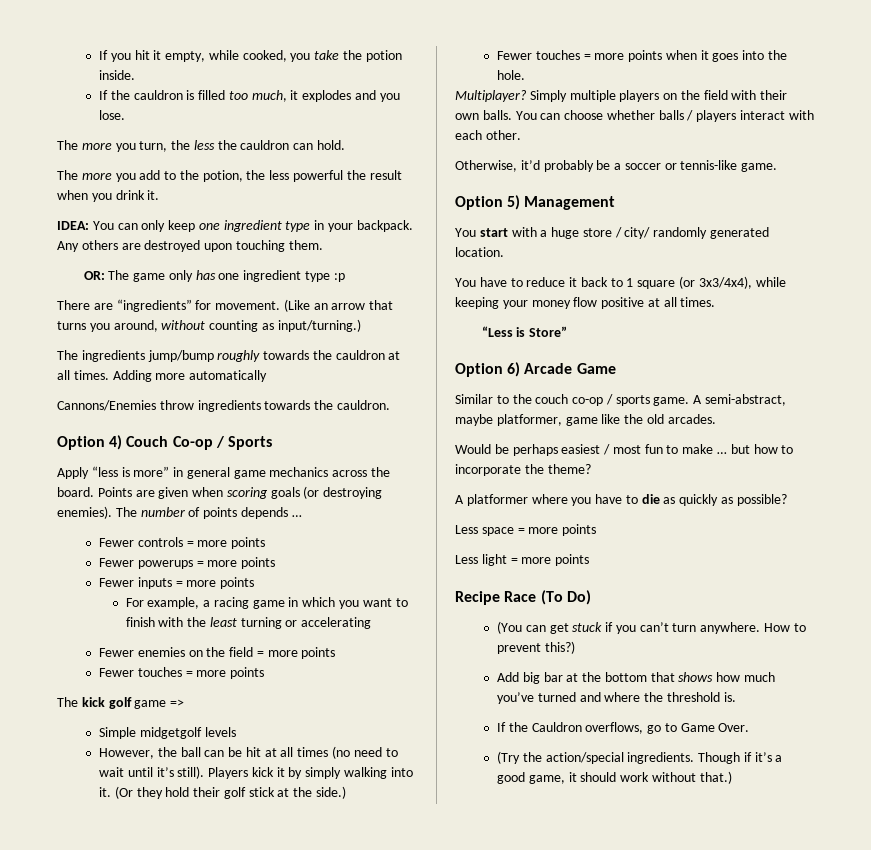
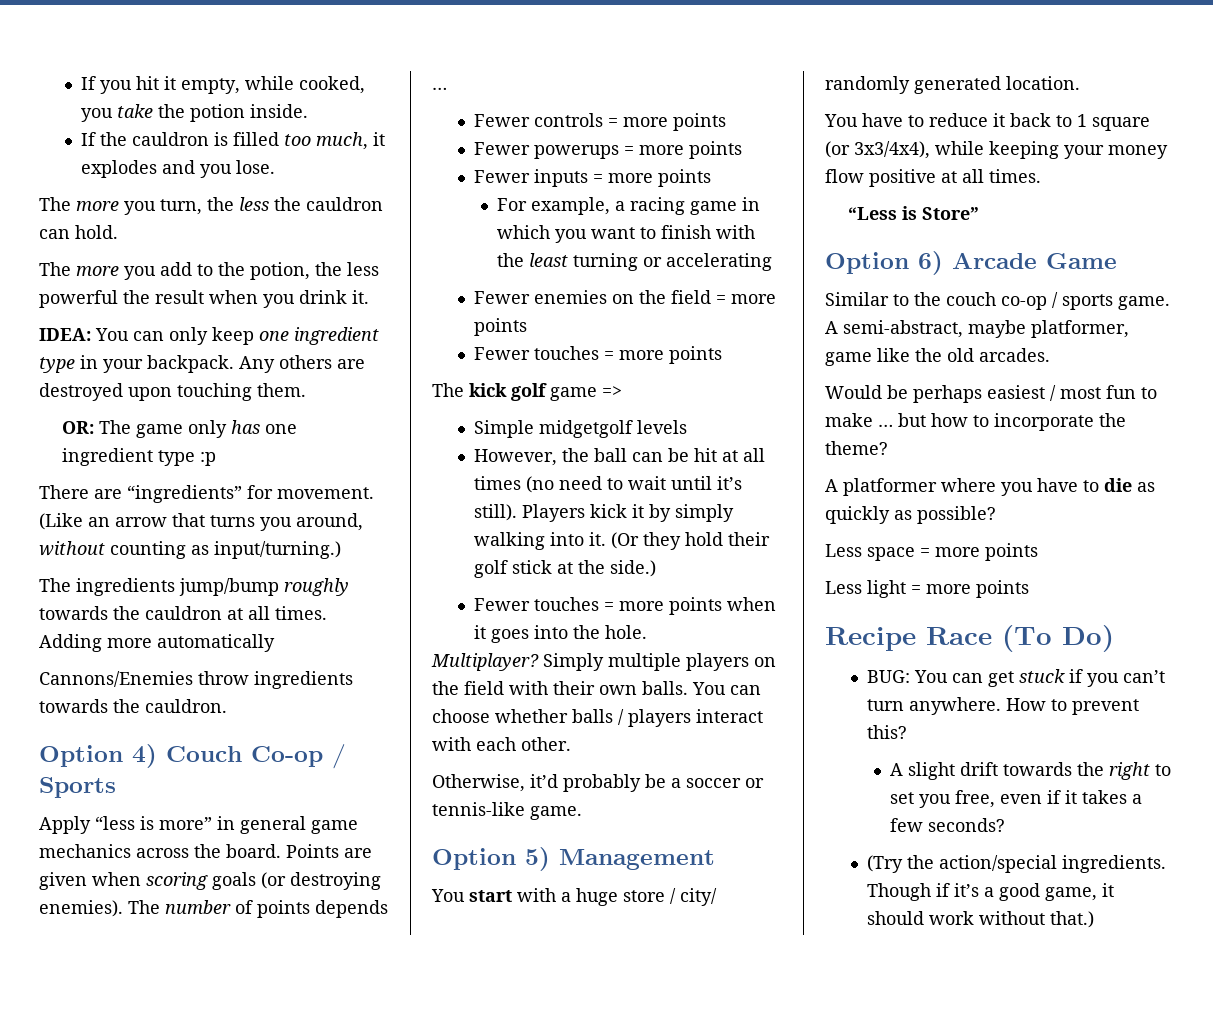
- (You can get stuck if you can’t turn anywhere.
+ BUG: You can get stuck if you can’t turn anywhere.
- How to prevent this?)
- Add big bar at the bottom that shows how much you’ve turned and where the threshold is.
- If the Cauldron overflows, go to Game Over.
+ How to prevent this?
+ A slight drift towards the right to set you free, even if it takes a few seconds?

